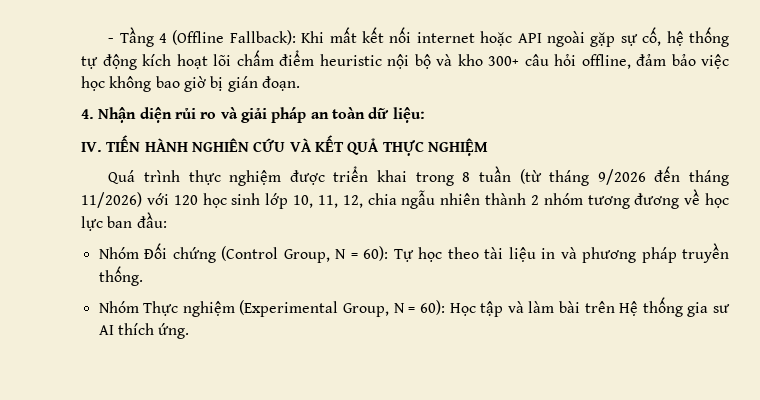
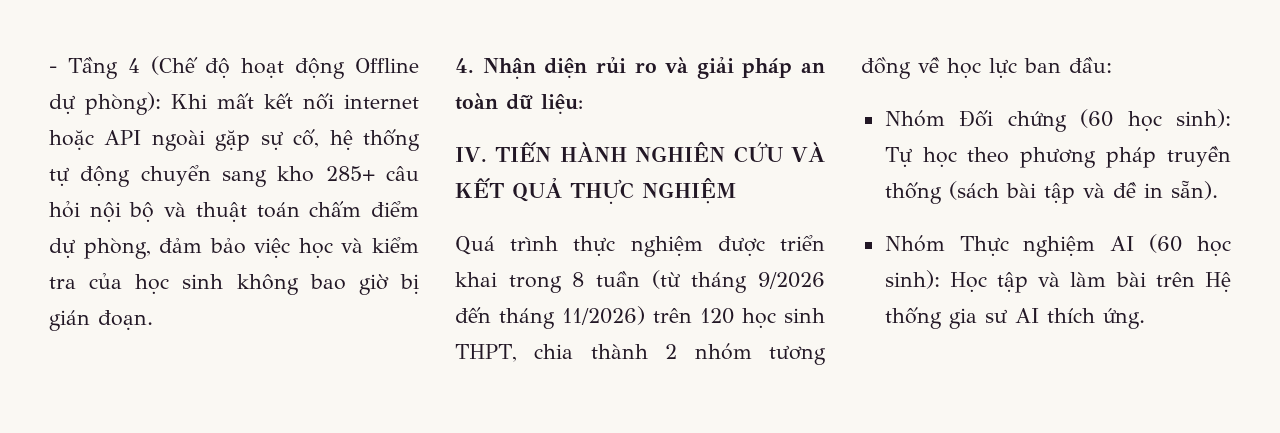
- - Tầng 4 (Offline Fallback): Khi mất kết nối internet hoặc API ngoài gặp sự cố, hệ thống tự động kích hoạt lõi chấm điểm heuristic nội bộ và kho 300+ câu hỏi offline, đảm bảo việc học không bao giờ bị gián đoạn.
+ - Tầng 4 (Chế độ hoạt động Offline dự phòng): Khi mất kết nối internet hoặc API ngoài gặp sự cố, hệ thống tự động chuyển sang kho 285+ câu hỏi nội bộ và thuật toán chấm điểm dự phòng, đảm bảo việc học và kiểm tra của học sinh không bao giờ bị gián đoạn.
- Quá trình thực nghiệm được triển khai trong 8 tuần (từ tháng 9/2026 đến tháng 11/2026) với 120 học sinh lớp 10, 11, 12, chia ngẫu nhiên thành 2 nhóm tương đương về học lực ban đầu:
+ Quá trình thực nghiệm được triển khai trong 8 tuần (từ tháng 9/2026 đến tháng 11/2026) trên 120 học sinh THPT, chia thành 2 nhóm tương đồng về học lực ban đầu:
- Nhóm Đối chứng (Control Group, N = 60): Tự học theo tài liệu in và phương pháp truyền thống.
- Nhóm Thực nghiệm (Experimental Group, N = 60): Học tập và làm bài trên Hệ thống gia sư AI thích ứng.
+ Nhóm Đối chứng (60 học sinh): Tự học theo phương pháp truyền thống (sách bài tập và đề in sẵn).
+ Nhóm Thực nghiệm AI (60 học sinh): Học tập và làm bài trên Hệ thống gia sư AI thích ứng.

